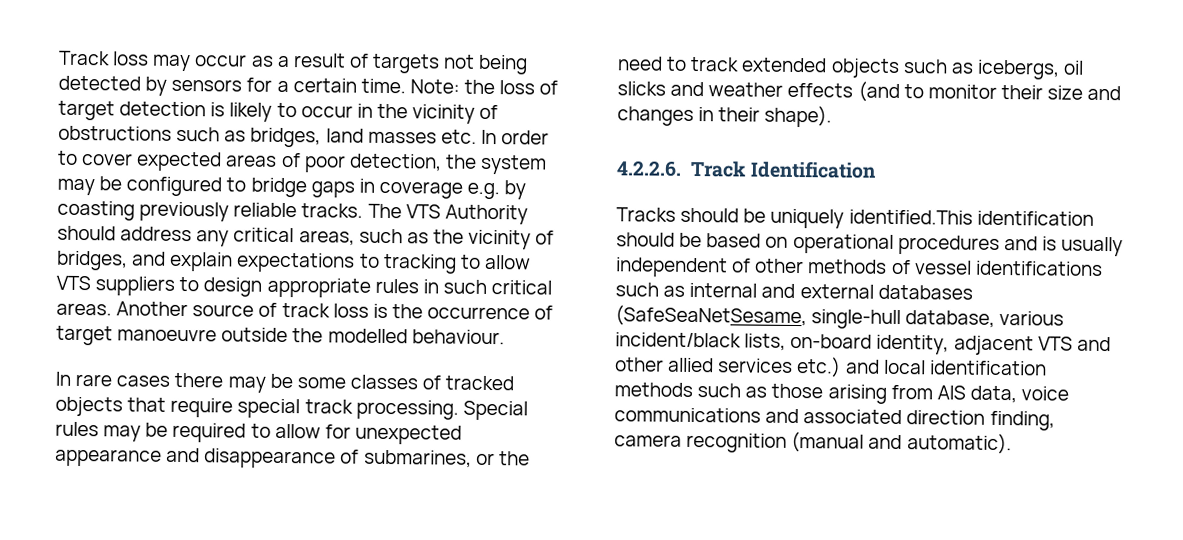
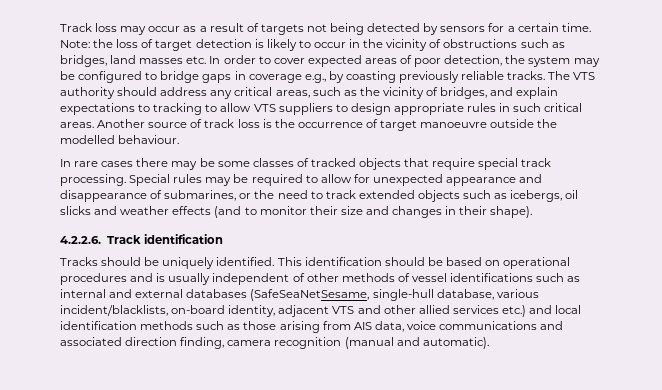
- Note: the loss of target detection is likely to occur in the vicinity of obstructions such as bridges, land masses etc. In order to cover expected areas of poor detection, the system may be configured to bridge gaps in coverage e.g. by coasting previously reliable tracks.
+ Note: the loss of target detection is likely to occur in the vicinity of obstructions such as bridges, land masses etc. In order to cover expected areas of poor detection, the system may be configured to bridge gaps in coverage e.g., by coasting previously reliable tracks.
- The VTS Authority should address any critical areas, such as the vicinity of bridges, and explain expectations to tracking to allow VTS suppliers to design appropriate rules in such critical areas.
+ The VTS authority should address any critical areas, such as the vicinity of bridges, and explain expectations to tracking to allow VTS suppliers to design appropriate rules in such critical areas.
- 4.2.2.6. Track Identification
+ 4.2.2.6. Track identification
- Tracks should be uniquely identified.This identification should be based on operational procedures and is usually independent of other methods of vessel identifications such as internal and external databases (SafeSeaNetSesame, single-hull database, various incident/black lists, on-board identity, adjacent VTS and other allied services etc.) and local identification methods such as those arising from AIS data, voice communications and associated direction finding, camera recognition (manual and automatic).
+ Tracks should be uniquely identified. This identification should be based on operational procedures and is usually independent of other methods of vessel identifications such as internal and external databases (SafeSeaNetSesame, single-hull database, various incident/blacklists, on-board identity, adjacent VTS and other allied services etc.) and local identification methods such as those arising from AIS data, voice communications and associated direction finding, camera recognition (manual and automatic).

